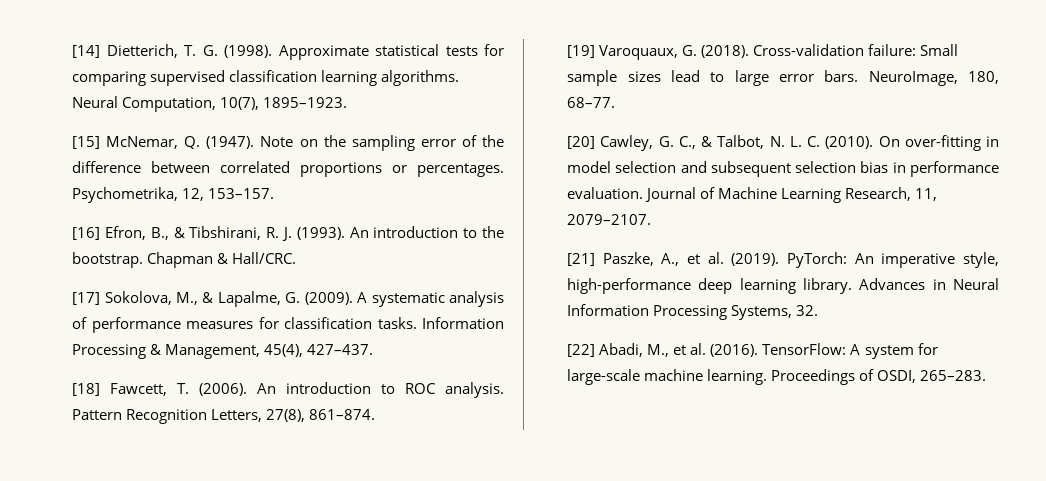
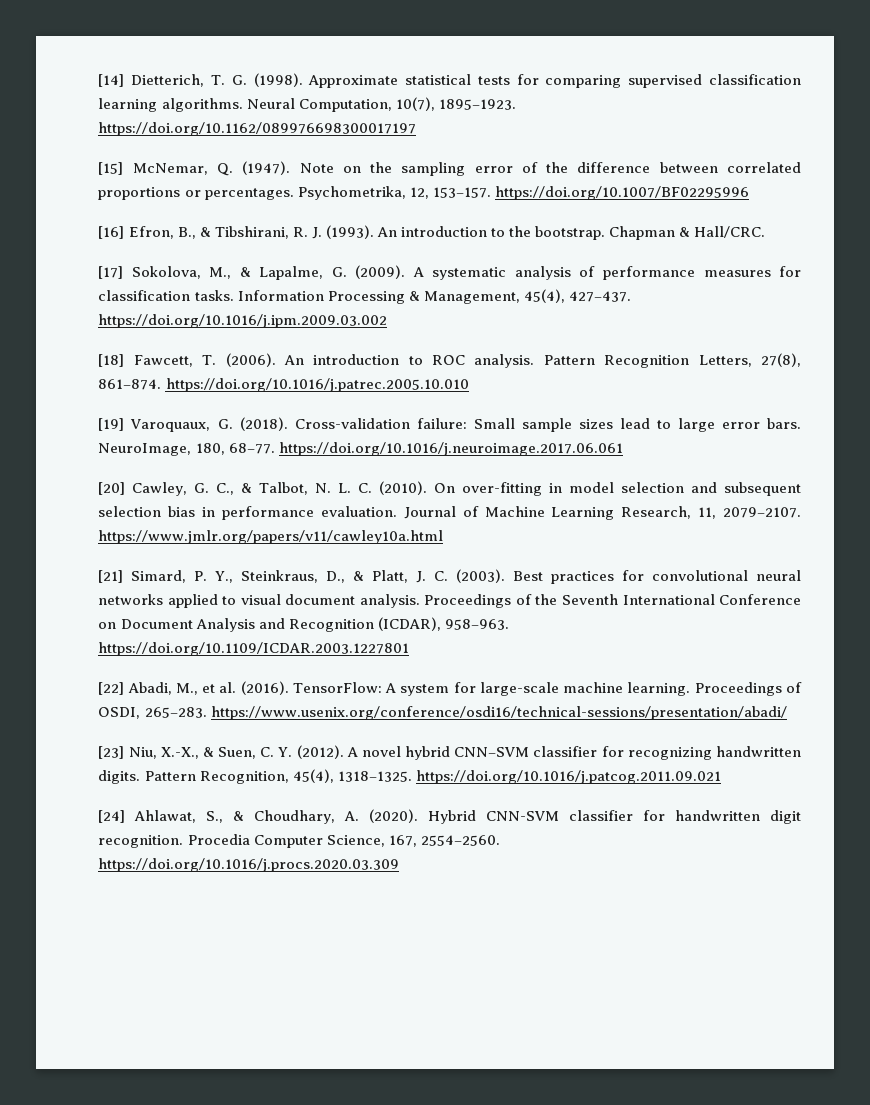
- Neural Computation, 10(7), 1895–1923.
+ Neural Computation, 10(7), 1895–1923. https://doi.org/10.1162/089976698300017197
- Psychometrika, 12, 153–157.
+ Psychometrika, 12, 153–157. https://doi.org/10.1007/BF02295996
- Information Processing & Management, 45(4), 427–437.
+ Information Processing & Management, 45(4), 427–437. https://doi.org/10.1016/j.ipm.2009.03.002
- Pattern Recognition Letters, 27(8), 861–874.
+ Pattern Recognition Letters, 27(8), 861–874. https://doi.org/10.1016/j.patrec.2005.10.010
- NeuroImage, 180, 68–77.
+ NeuroImage, 180, 68–77. https://doi.org/10.1016/j.neuroimage.2017.06.061
- Journal of Machine Learning Research, 11, 2079–2107.
+ Journal of Machine Learning Research, 11, 2079–2107. https://www.jmlr.org/papers/v11/cawley10a.html
- [21] Paszke, A., et al. (2019). PyTorch: An imperative style, high-performance deep learning library. Advances in Neural Information Processing Systems, 32.
+ [21] Simard, P. Y., Steinkraus, D., & Platt, J. C. (2003). Best practices for convolutional neural networks applied to visual document analysis. Proceedings of the Seventh International Conference on Document Analysis and Recognition (ICDAR), 958–963. https://doi.org/10.1109/ICDAR.2003.1227801
- Proceedings of OSDI, 265–283.
+ Proceedings of OSDI, 265–283. https://www.usenix.org/conference/osdi16/technical-sessions/presentation/abadi/
+ [23] Niu, X.-X., & Suen, C. Y. (2012). A novel hybrid CNN–SVM classifier for recognizing handwritten digits. Pattern Recognition, 45(4), 1318–1325. https://doi.org/10.1016/j.patcog.2011.09.021
+ [24] Ahlawat, S., & Choudhary, A. (2020). Hybrid CNN-SVM classifier for handwritten digit recognition. Procedia Computer Science, 167, 2554–2560. https://doi.org/10.1016/j.procs.2020.03.309

